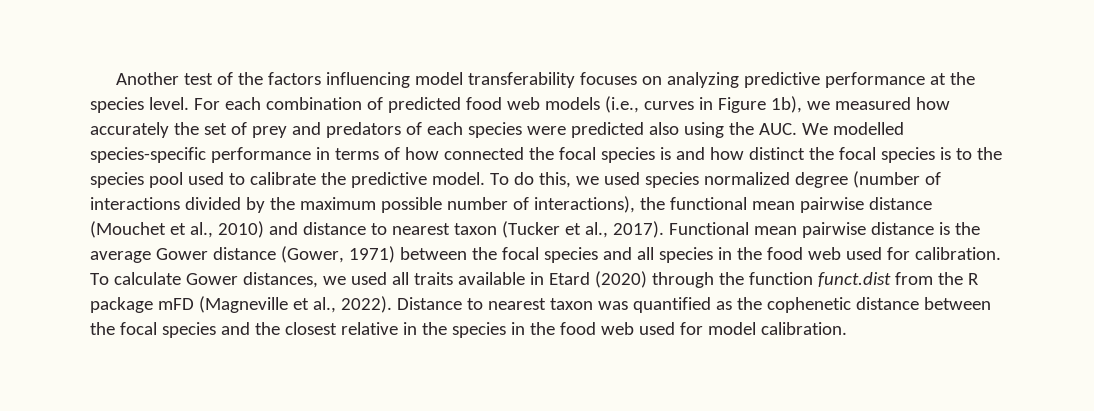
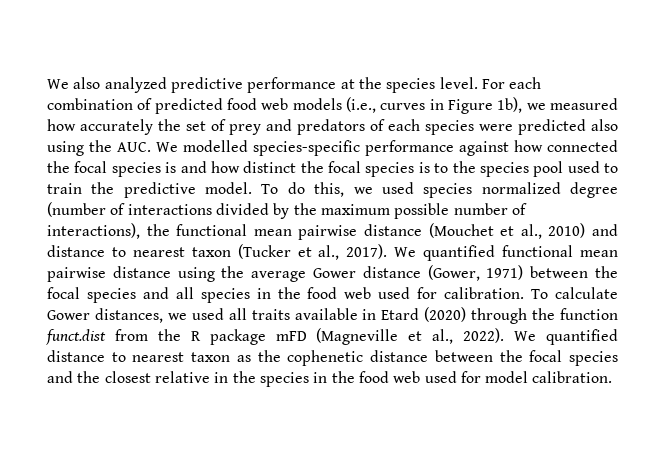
- Another test of the factors influencing model transferability focuses on analyzing predictive performance at the species level.
+ We also analyzed predictive performance at the species level.
- For each combination of predicted food web models (i.e., curves in Figure 1b), we measured how accurately the set of prey and predators of each species were predicted also using the AUC. We modelled species-specific performance in terms of how connected the focal species is and how distinct the focal species is to the species pool used to calibrate the predictive model.
+ For each combination of predicted food web models (i.e., curves in Figure 1b), we measured how accurately the set of prey and predators of each species were predicted also using the AUC. We modelled species-specific performance against how connected the focal species is and how distinct the focal species is to the species pool used to train the predictive model.
- Functional mean pairwise distance is the average Gower distance (Gower, 1971) between the focal species and all species in the food web used for calibration.
+ We quantified functional mean pairwise distance using the average Gower distance (Gower, 1971) between the focal species and all species in the food web used for calibration.
- Distance to nearest taxon was quantified as the cophenetic distance between the focal species and the closest relative in the species in the food web used for model calibration.
+ We quantified distance to nearest taxon as the cophenetic distance between the focal species and the closest relative in the species in the food web used for model calibration.

